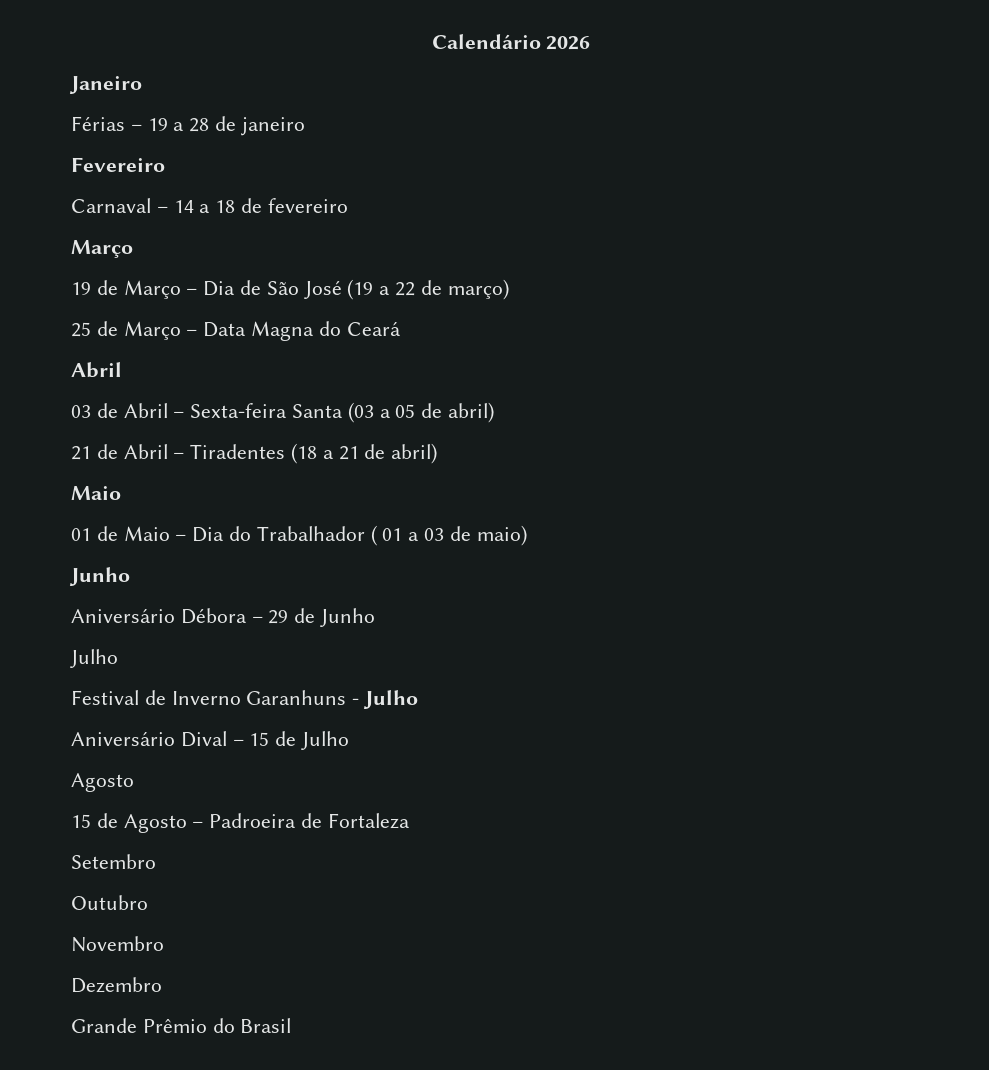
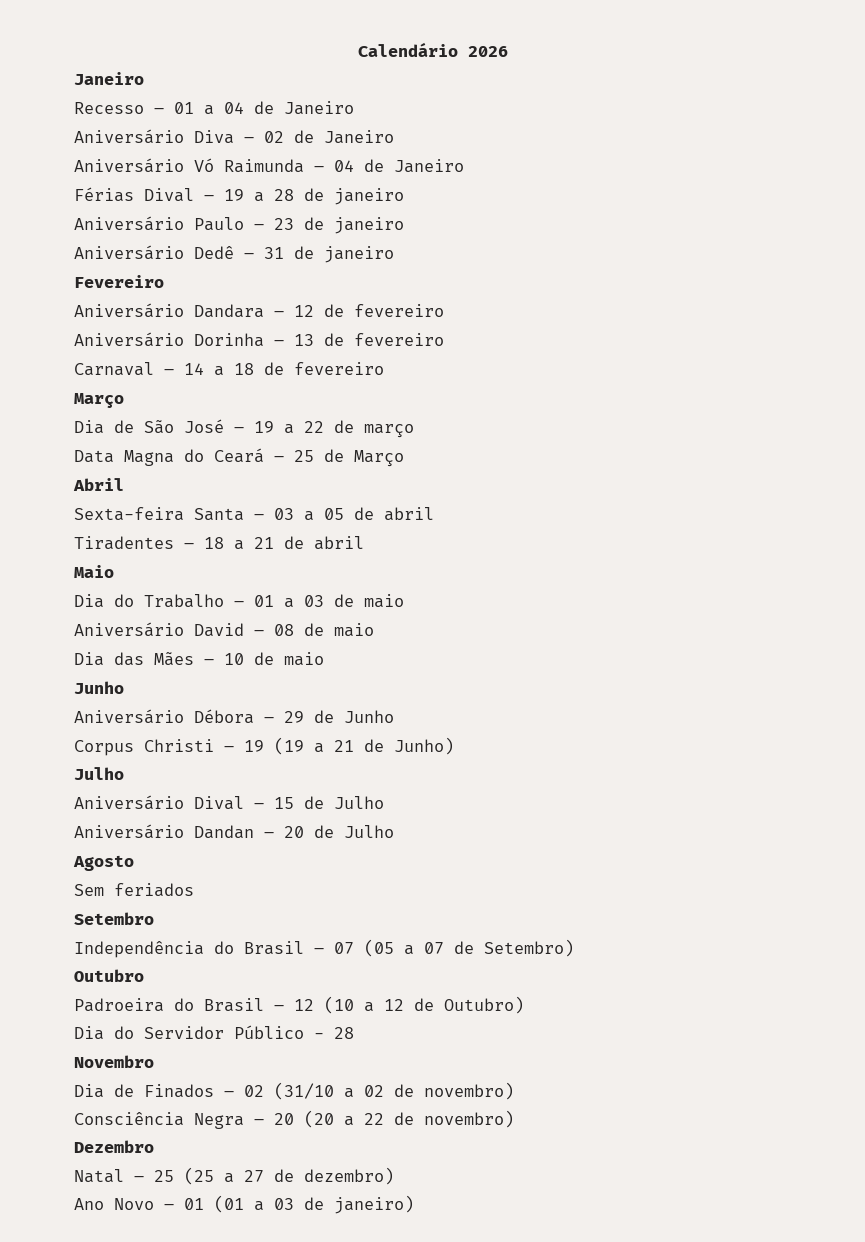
+ Recesso – 01 a 04 de Janeiro
+ Aniversário Diva – 02 de Janeiro
+ Aniversário Vó Raimunda – 04 de Janeiro
- Férias – 19 a 28 de janeiro
+ Férias Dival – 19 a 28 de janeiro
+ Aniversário Paulo – 23 de janeiro
+ Aniversário Dedê – 31 de janeiro
  Fevereiro
+ Aniversário Dandara – 12 de fevereiro
+ Aniversário Dorinha – 13 de fevereiro
- 19 de Março – Dia de São José (19 a 22 de março)
- 25 de Março – Data Magna do Ceará
+ Dia de São José – 19 a 22 de março
+ Data Magna do Ceará – 25 de Março
  Abril
- 03 de Abril – Sexta-feira Santa (03 a 05 de abril)
- 21 de Abril – Tiradentes (18 a 21 de abril)
+ Sexta-feira Santa – 03 a 05 de abril
+ Tiradentes – 18 a 21 de abril
- 01 de Maio – Dia do Trabalhador ( 01 a 03 de maio)
+ Dia do Trabalho – 01 a 03 de maio
+ Aniversário David – 08 de maio
+ Dia das Mães – 10 de maio
  Aniversário Débora – 29 de Junho
+ Corpus Christi – 19 (19 a 21 de Junho)
  Julho
- Festival de Inverno Garanhuns - Julho
  Aniversário Dival – 15 de Julho
+ Aniversário Dandan – 20 de Julho
  Agosto
- 15 de Agosto – Padroeira de Fortaleza
+ Sem feriados
  Setembro
+ Independência do Brasil – 07 (05 a 07 de Setembro)
  Outubro
+ Padroeira do Brasil – 12 (10 a 12 de Outubro)
+ Dia do Servidor Público - 28
  Novembro
+ Dia de Finados – 02 (31/10 a 02 de novembro)
+ Consciência Negra – 20 (20 a 22 de novembro)
  Dezembro
- Grande Prêmio do Brasil
+ Natal – 25 (25 a 27 de dezembro)
+ Ano Novo – 01 (01 a 03 de janeiro)

